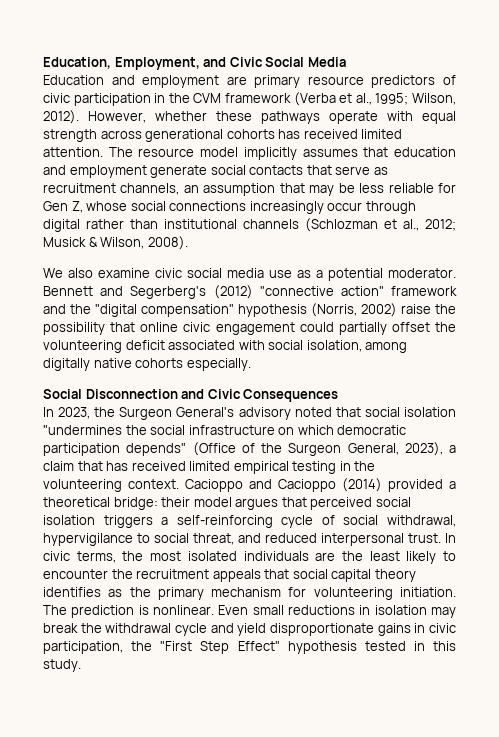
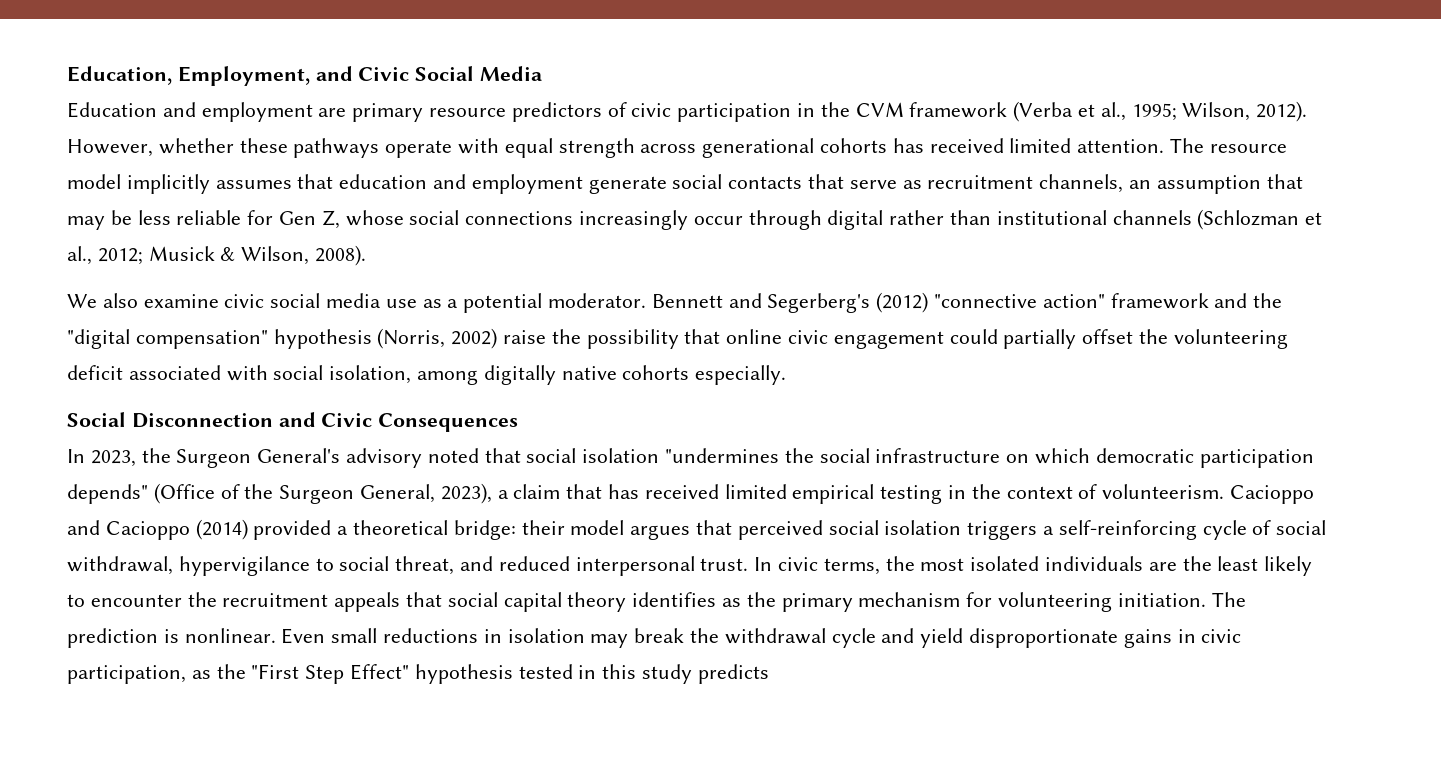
- In 2023, the Surgeon General's advisory noted that social isolation "undermines the social infrastructure on which democratic participation depends" (Office of the Surgeon General, 2023), a claim that has received limited empirical testing in the volunteering context.
+ In 2023, the Surgeon General's advisory noted that social isolation "undermines the social infrastructure on which democratic participation depends" (Office of the Surgeon General, 2023), a claim that has received limited empirical testing in the context of volunteerism.
- Even small reductions in isolation may break the withdrawal cycle and yield disproportionate gains in civic participation, the "First Step Effect" hypothesis tested in this study.
+ Even small reductions in isolation may break the withdrawal cycle and yield disproportionate gains in civic participation, as the "First Step Effect" hypothesis tested in this study predicts

